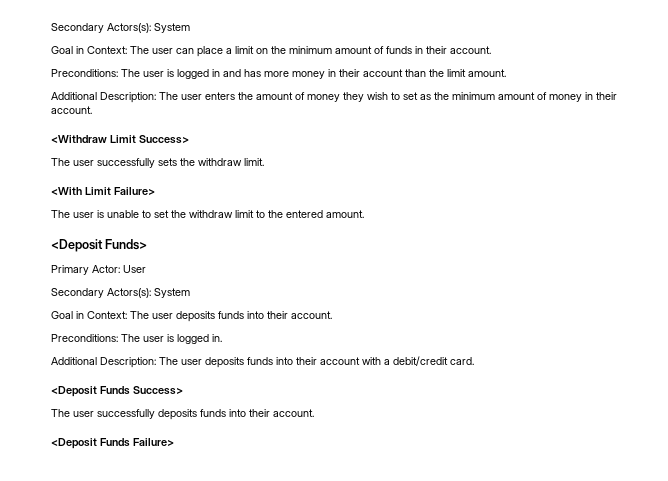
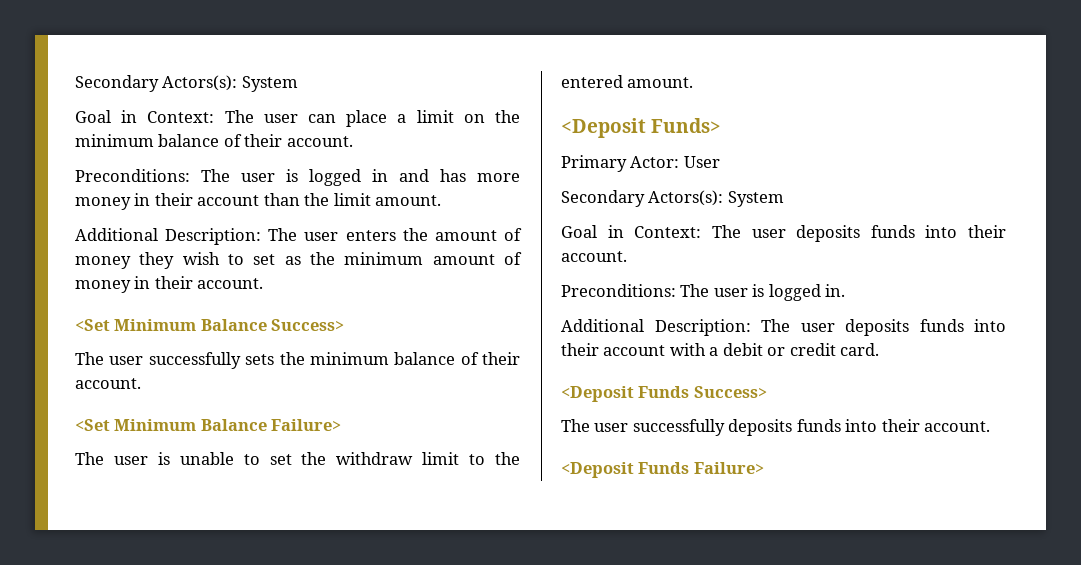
- Goal in Context: The user can place a limit on the minimum amount of funds in their account.
+ Goal in Context: The user can place a limit on the minimum balance of their account.
- <Withdraw Limit Success>
+ <Set Minimum Balance Success>
- The user successfully sets the withdraw limit.
- <With Limit Failure>
+ The user successfully sets the minimum balance of their account.
+ <Set Minimum Balance Failure>
- Additional Description: The user deposits funds into their account with a debit/credit card.
+ Additional Description: The user deposits funds into their account with a debit or credit card.

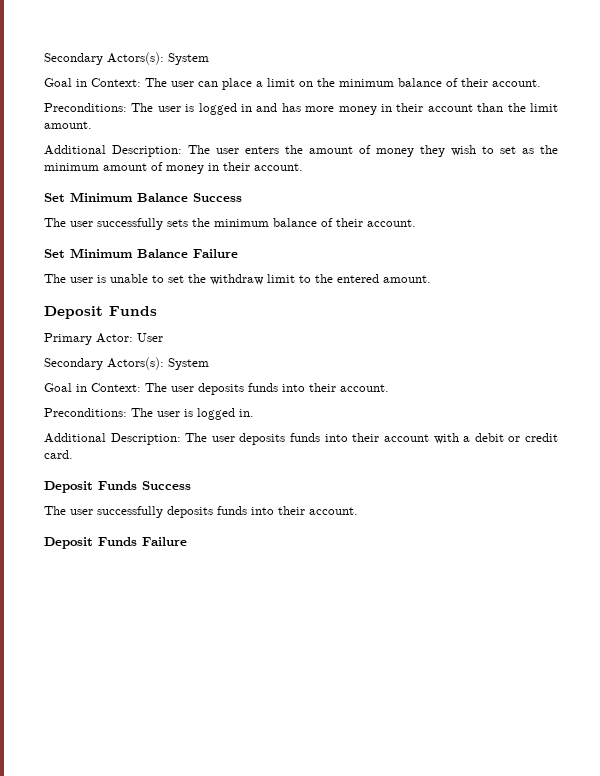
- <Set Minimum Balance Success>
+ Set Minimum Balance Success
- <Set Minimum Balance Failure>
+ Set Minimum Balance Failure
  The user is unable to set the withdraw limit to the entered amount.
- <Deposit Funds>
+ Deposit Funds
- <Deposit Funds Success>
+ Deposit Funds Success
- <Deposit Funds Failure>
+ Deposit Funds Failure

